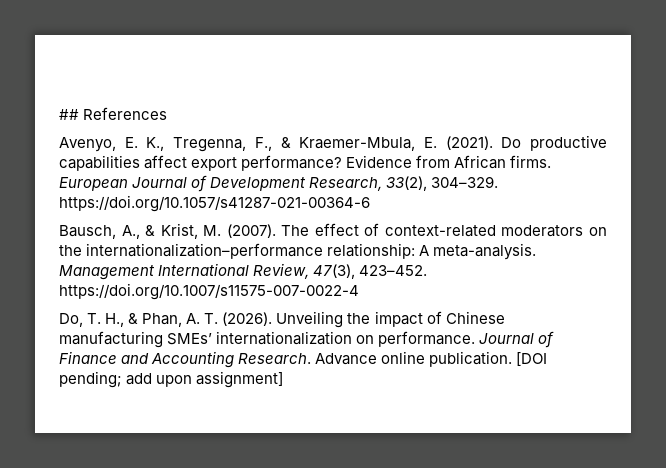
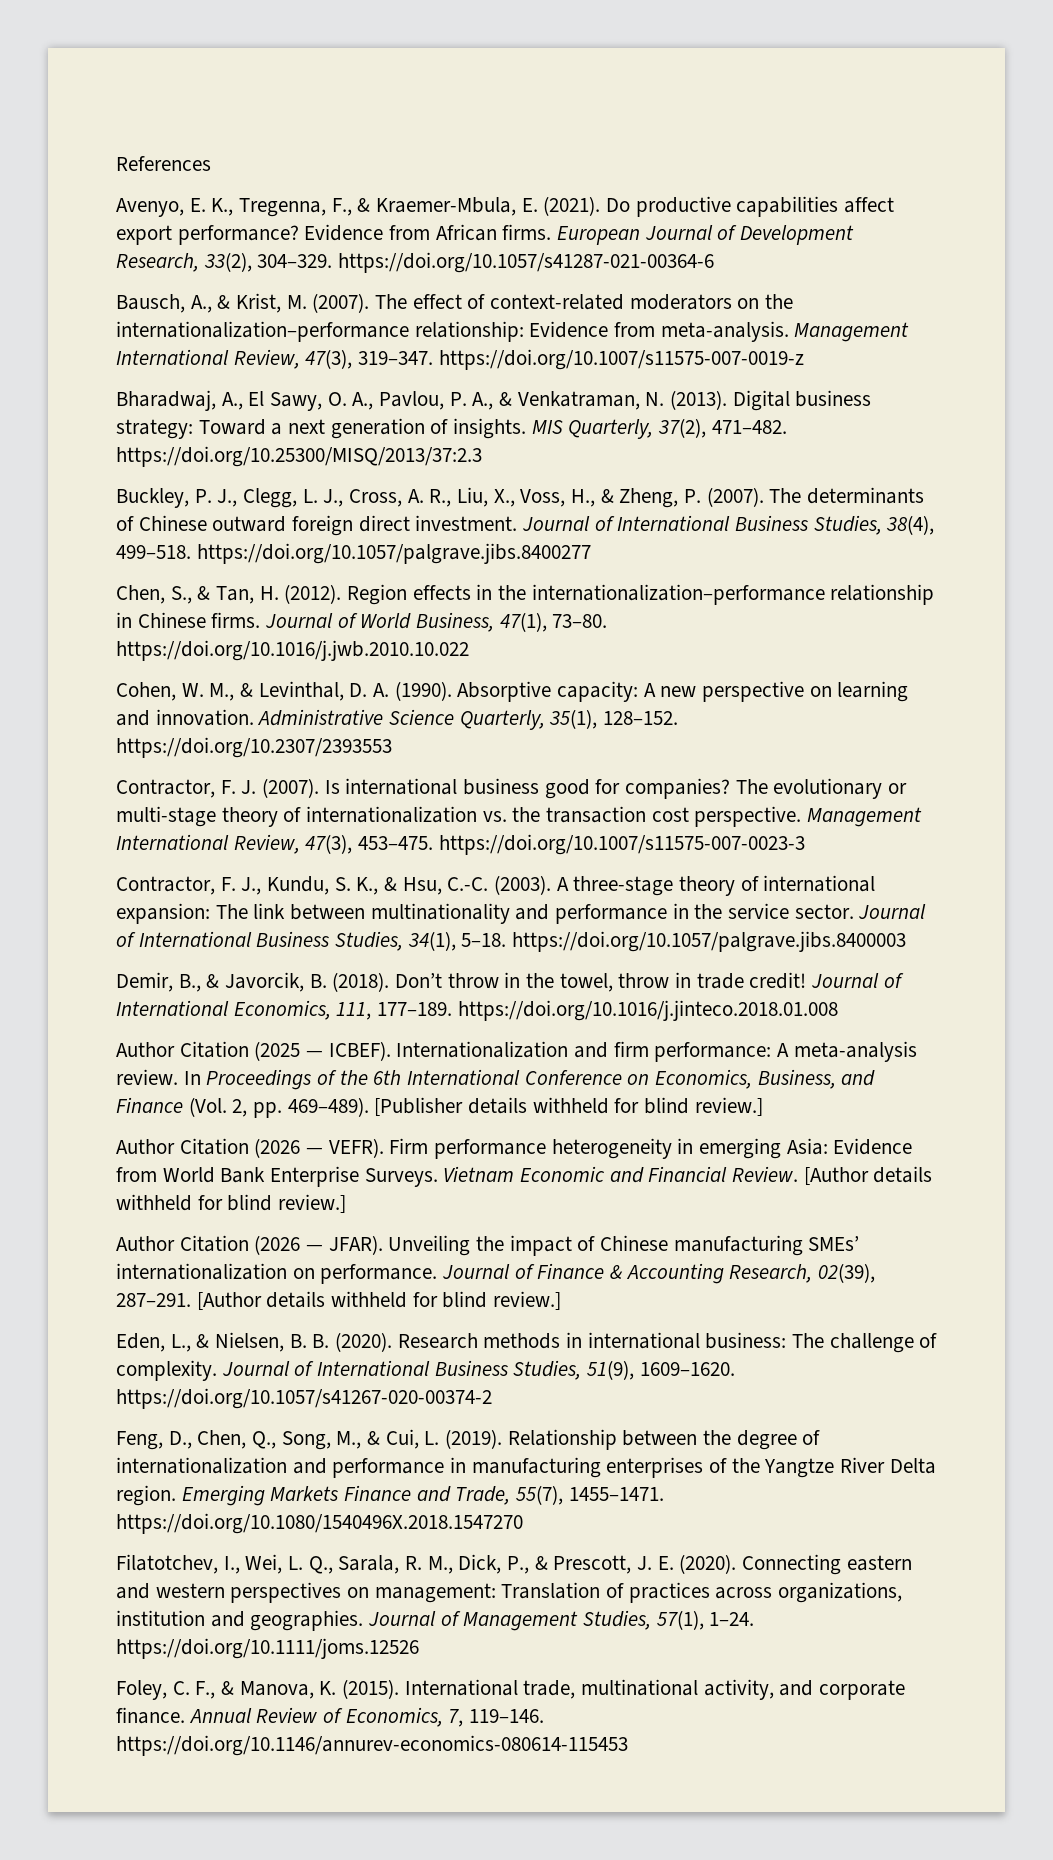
- ## References
+ References
- The effect of context-related moderators on the internationalization–performance relationship: A meta-analysis.
+ The effect of context-related moderators on the internationalization–performance relationship: Evidence from meta-analysis.
- Management International Review, 47(3), 423–452. https://doi.org/10.1007/s11575-007-0022-4
- Do, T. H., & Phan, A. T. (2026).
+ Management International Review, 47(3), 319–347. https://doi.org/10.1007/s11575-007-0019-z
+ Bharadwaj, A., El Sawy, O. A., Pavlou, P. A., & Venkatraman, N. (2013). Digital business strategy: Toward a next generation of insights. MIS Quarterly, 37(2), 471–482. https://doi.org/10.25300/MISQ/2013/37:2.3
+ Buckley, P. J., Clegg, L. J., Cross, A. R., Liu, X., Voss, H., & Zheng, P. (2007). The determinants of Chinese outward foreign direct investment. Journal of International Business Studies, 38(4), 499–518. https://doi.org/10.1057/palgrave.jibs.8400277
+ Chen, S., & Tan, H. (2012). Region effects in the internationalization–performance relationship in Chinese firms. Journal of World Business, 47(1), 73–80. https://doi.org/10.1016/j.jwb.2010.10.022
+ Cohen, W. M., & Levinthal, D. A. (1990). Absorptive capacity: A new perspective on learning and innovation. Administrative Science Quarterly, 35(1), 128–152. https://doi.org/10.2307/2393553
+ Contractor, F. J. (2007). Is international business good for companies? The evolutionary or multi-stage theory of internationalization vs. the transaction cost perspective. Management International Review, 47(3), 453–475. https://doi.org/10.1007/s11575-007-0023-3
+ Contractor, F. J., Kundu, S. K., & Hsu, C.-C. (2003). A three-stage theory of international expansion: The link between multinationality and performance in the service sector. Journal of International Business Studies, 34(1), 5–18. https://doi.org/10.1057/palgrave.jibs.8400003
+ Demir, B., & Javorcik, B. (2018). Don’t throw in the towel, throw in trade credit! Journal of International Economics, 111, 177–189. https://doi.org/10.1016/j.jinteco.2018.01.008
+ Author Citation (2025 — ICBEF). Internationalization and firm performance: A meta-analysis review. In Proceedings of the 6th International Conference on Economics, Business, and Finance (Vol. 2, pp. 469–489). [Publisher details withheld for blind review.]
+ Author Citation (2026 — VEFR). Firm performance heterogeneity in emerging Asia: Evidence from World Bank Enterprise Surveys. Vietnam Economic and Financial Review. [Author details withheld for blind review.]
+ Author Citation (2026 — JFAR).
- Journal of Finance and Accounting Research. Advance online publication. [DOI pending; add upon assignment]
+ Journal of Finance & Accounting Research, 02(39), 287–291. [Author details withheld for blind review.]
+ Eden, L., & Nielsen, B. B. (2020). Research methods in international business: The challenge of complexity. Journal of International Business Studies, 51(9), 1609–1620. https://doi.org/10.1057/s41267-020-00374-2
+ Feng, D., Chen, Q., Song, M., & Cui, L. (2019). Relationship between the degree of internationalization and performance in manufacturing enterprises of the Yangtze River Delta region. Emerging Markets Finance and Trade, 55(7), 1455–1471. https://doi.org/10.1080/1540496X.2018.1547270
+ Filatotchev, I., Wei, L. Q., Sarala, R. M., Dick, P., & Prescott, J. E. (2020). Connecting eastern and western perspectives on management: Translation of practices across organizations, institution and geographies. Journal of Management Studies, 57(1), 1–24. https://doi.org/10.1111/joms.12526
+ Foley, C. F., & Manova, K. (2015). International trade, multinational activity, and corporate finance. Annual Review of Economics, 7, 119–146. https://doi.org/10.1146/annurev-economics-080614-115453

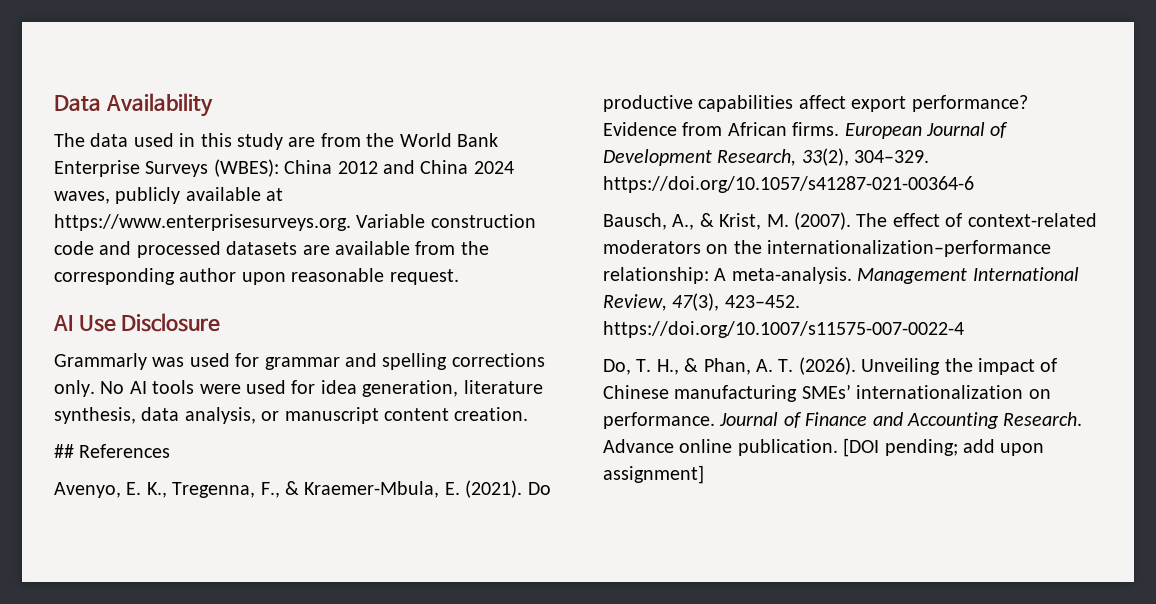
- References
+ Data Availability
+ The data used in this study are from the World Bank Enterprise Surveys (WBES): China 2012 and China 2024 waves, publicly available at https://www.enterprisesurveys.org. Variable construction code and processed datasets are available from the corresponding author upon reasonable request.
+ AI Use Disclosure
+ Grammarly was used for grammar and spelling corrections only. No AI tools were used for idea generation, literature synthesis, data analysis, or manuscript content creation.
+ ## References
- The effect of context-related moderators on the internationalization–performance relationship: Evidence from meta-analysis.
+ The effect of context-related moderators on the internationalization–performance relationship: A meta-analysis.
- Management International Review, 47(3), 319–347. https://doi.org/10.1007/s11575-007-0019-z
- Bharadwaj, A., El Sawy, O. A., Pavlou, P. A., & Venkatraman, N. (2013). Digital business strategy: Toward a next generation of insights. MIS Quarterly, 37(2), 471–482. https://doi.org/10.25300/MISQ/2013/37:2.3
- Buckley, P. J., Clegg, L. J., Cross, A. R., Liu, X., Voss, H., & Zheng, P. (2007). The determinants of Chinese outward foreign direct investment. Journal of International Business Studies, 38(4), 499–518. https://doi.org/10.1057/palgrave.jibs.8400277
- Chen, S., & Tan, H. (2012). Region effects in the internationalization–performance relationship in Chinese firms. Journal of World Business, 47(1), 73–80. https://doi.org/10.1016/j.jwb.2010.10.022
- Cohen, W. M., & Levinthal, D. A. (1990). Absorptive capacity: A new perspective on learning and innovation. Administrative Science Quarterly, 35(1), 128–152. https://doi.org/10.2307/2393553
- Contractor, F. J. (2007). Is international business good for companies? The evolutionary or multi-stage theory of internationalization vs. the transaction cost perspective. Management International Review, 47(3), 453–475. https://doi.org/10.1007/s11575-007-0023-3
- Contractor, F. J., Kundu, S. K., & Hsu, C.-C. (2003). A three-stage theory of international expansion: The link between multinationality and performance in the service sector. Journal of International Business Studies, 34(1), 5–18. https://doi.org/10.1057/palgrave.jibs.8400003
- Demir, B., & Javorcik, B. (2018). Don’t throw in the towel, throw in trade credit! Journal of International Economics, 111, 177–189. https://doi.org/10.1016/j.jinteco.2018.01.008
- Author Citation (2025 — ICBEF). Internationalization and firm performance: A meta-analysis review. In Proceedings of the 6th International Conference on Economics, Business, and Finance (Vol. 2, pp. 469–489). [Publisher details withheld for blind review.]
- Author Citation (2026 — VEFR). Firm performance heterogeneity in emerging Asia: Evidence from World Bank Enterprise Surveys. Vietnam Economic and Financial Review. [Author details withheld for blind review.]
- Author Citation (2026 — JFAR).
+ Management International Review, 47(3), 423–452. https://doi.org/10.1007/s11575-007-0022-4
+ Do, T. H., & Phan, A. T. (2026).
- Journal of Finance & Accounting Research, 02(39), 287–291. [Author details withheld for blind review.]
- Eden, L., & Nielsen, B. B. (2020). Research methods in international business: The challenge of complexity. Journal of International Business Studies, 51(9), 1609–1620. https://doi.org/10.1057/s41267-020-00374-2
- Feng, D., Chen, Q., Song, M., & Cui, L. (2019). Relationship between the degree of internationalization and performance in manufacturing enterprises of the Yangtze River Delta region. Emerging Markets Finance and Trade, 55(7), 1455–1471. https://doi.org/10.1080/1540496X.2018.1547270
- Filatotchev, I., Wei, L. Q., Sarala, R. M., Dick, P., & Prescott, J. E. (2020). Connecting eastern and western perspectives on management: Translation of practices across organizations, institution and geographies. Journal of Management Studies, 57(1), 1–24. https://doi.org/10.1111/joms.12526
- Foley, C. F., & Manova, K. (2015). International trade, multinational activity, and corporate finance. Annual Review of Economics, 7, 119–146. https://doi.org/10.1146/annurev-economics-080614-115453
+ Journal of Finance and Accounting Research. Advance online publication. [DOI pending; add upon assignment]

